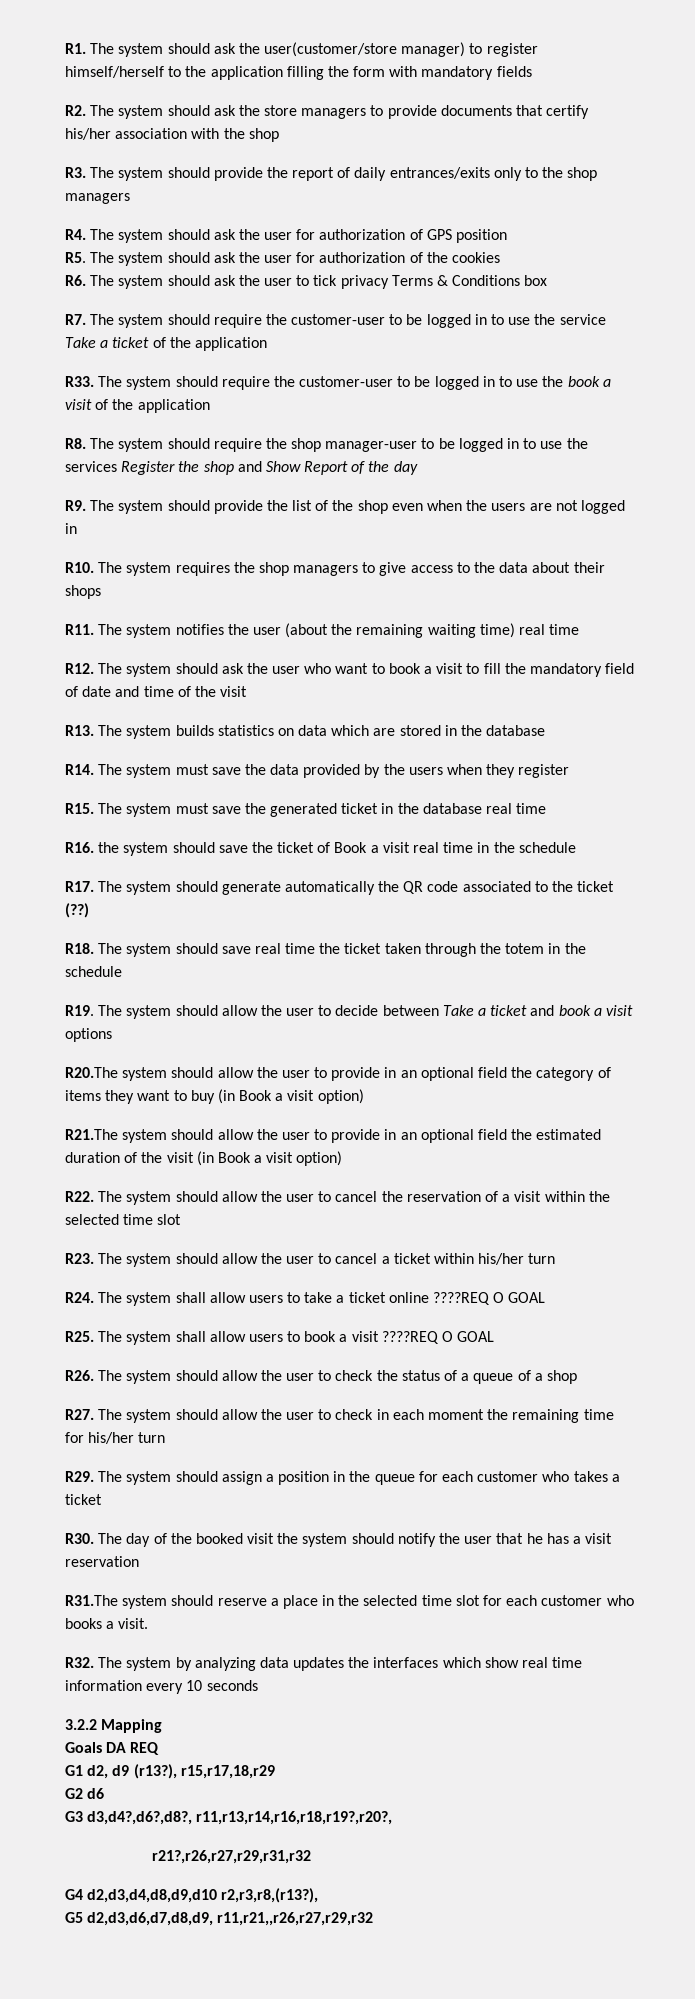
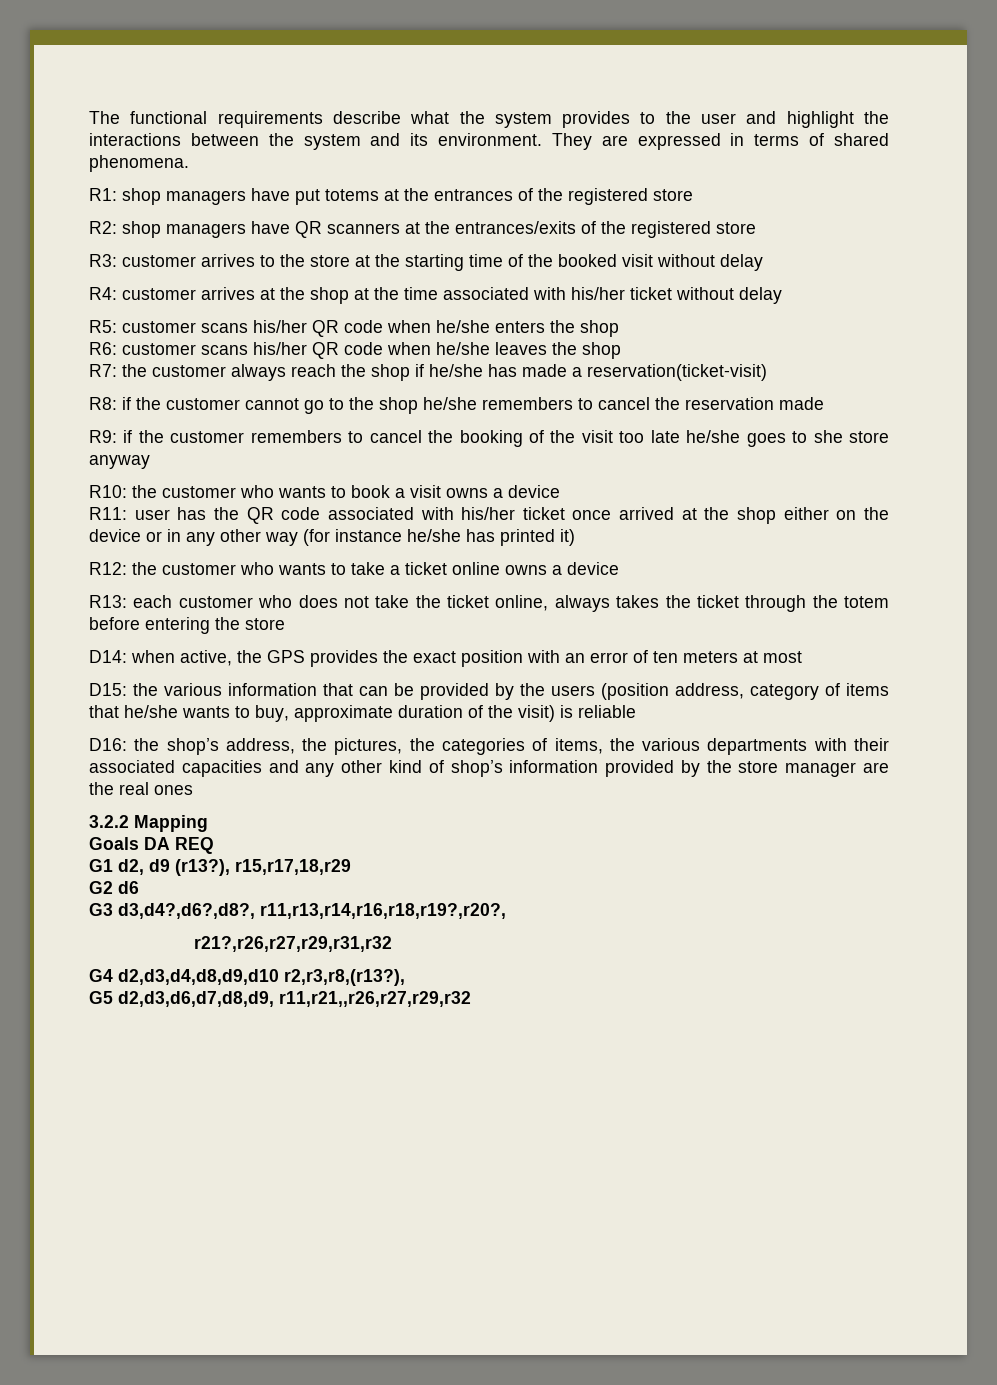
- R1. The system should ask the user(customer/store manager) to register himself/herself to the application filling the form with mandatory fields
- R2. The system should ask the store managers to provide documents that certify his/her association with the shop
- R3. The system should provide the report of daily entrances/exits only to the shop managers
- R4. The system should ask the user for authorization of GPS position
- R5. The system should ask the user for authorization of the cookies
- R6. The system should ask the user to tick privacy Terms & Conditions box
- R7. The system should require the customer-user to be logged in to use the service Take a ticket of the application
- R33. The system should require the customer-user to be logged in to use the book a visit of the application
- R8. The system should require the shop manager-user to be logged in to use the services Register the shop and Show Report of the day
- R9. The system should provide the list of the shop even when the users are not logged in
- R10. The system requires the shop managers to give access to the data about their shops
- R11. The system notifies the user (about the remaining waiting time) real time
- R12. The system should ask the user who want to book a visit to fill the mandatory field of date and time of the visit
- R13. The system builds statistics on data which are stored in the database
- R14. The system must save the data provided by the users when they register
- R15. The system must save the generated ticket in the database real time
- R16. the system should save the ticket of Book a visit real time in the schedule
- R17. The system should generate automatically the QR code associated to the ticket (??)
- R18. The system should save real time the ticket taken through the totem in the schedule
- R19. The system should allow the user to decide between Take a ticket and book a visit options
- R20.The system should allow the user to provide in an optional field the category of items they want to buy (in Book a visit option)
- R21.The system should allow the user to provide in an optional field the estimated duration of the visit (in Book a visit option)
- R22. The system should allow the user to cancel the reservation of a visit within the selected time slot
- R23. The system should allow the user to cancel a ticket within his/her turn
- R24. The system shall allow users to take a ticket online ????REQ O GOAL
- R25. The system shall allow users to book a visit ????REQ O GOAL
- R26. The system should allow the user to check the status of a queue of a shop
- R27. The system should allow the user to check in each moment the remaining time for his/her turn
- R29. The system should assign a position in the queue for each customer who takes a ticket
- R30. The day of the booked visit the system should notify the user that he has a visit reservation
- R31.The system should reserve a place in the selected time slot for each customer who books a visit.
- R32. The system by analyzing data updates the interfaces which show real time information every 10 seconds
+ The functional requirements describe what the system provides to the user and highlight the interactions between the system and its environment. They are expressed in terms of shared phenomena.
+ R1: shop managers have put totems at the entrances of the registered store
+ R2: shop managers have QR scanners at the entrances/exits of the registered store
+ R3: customer arrives to the store at the starting time of the booked visit without delay
+ R4: customer arrives at the shop at the time associated with his/her ticket without delay
+ R5: customer scans his/her QR code when he/she enters the shop
+ R6: customer scans his/her QR code when he/she leaves the shop
+ R7: the customer always reach the shop if he/she has made a reservation(ticket-visit)
+ R8: if the customer cannot go to the shop he/she remembers to cancel the reservation made
+ R9: if the customer remembers to cancel the booking of the visit too late he/she goes to she store anyway
+ R10: the customer who wants to book a visit owns a device
+ R11: user has the QR code associated with his/her ticket once arrived at the shop either on the device or in any other way (for instance he/she has printed it)
+ R12: the customer who wants to take a ticket online owns a device
+ R13: each customer who does not take the ticket online, always takes the ticket through the totem before entering the store
+ D14: when active, the GPS provides the exact position with an error of ten meters at most
+ D15: the various information that can be provided by the users (position address, category of items that he/she wants to buy, approximate duration of the visit) is reliable
+ D16: the shop’s address, the pictures, the categories of items, the various departments with their associated capacities and any other kind of shop’s information provided by the store manager are the real ones

